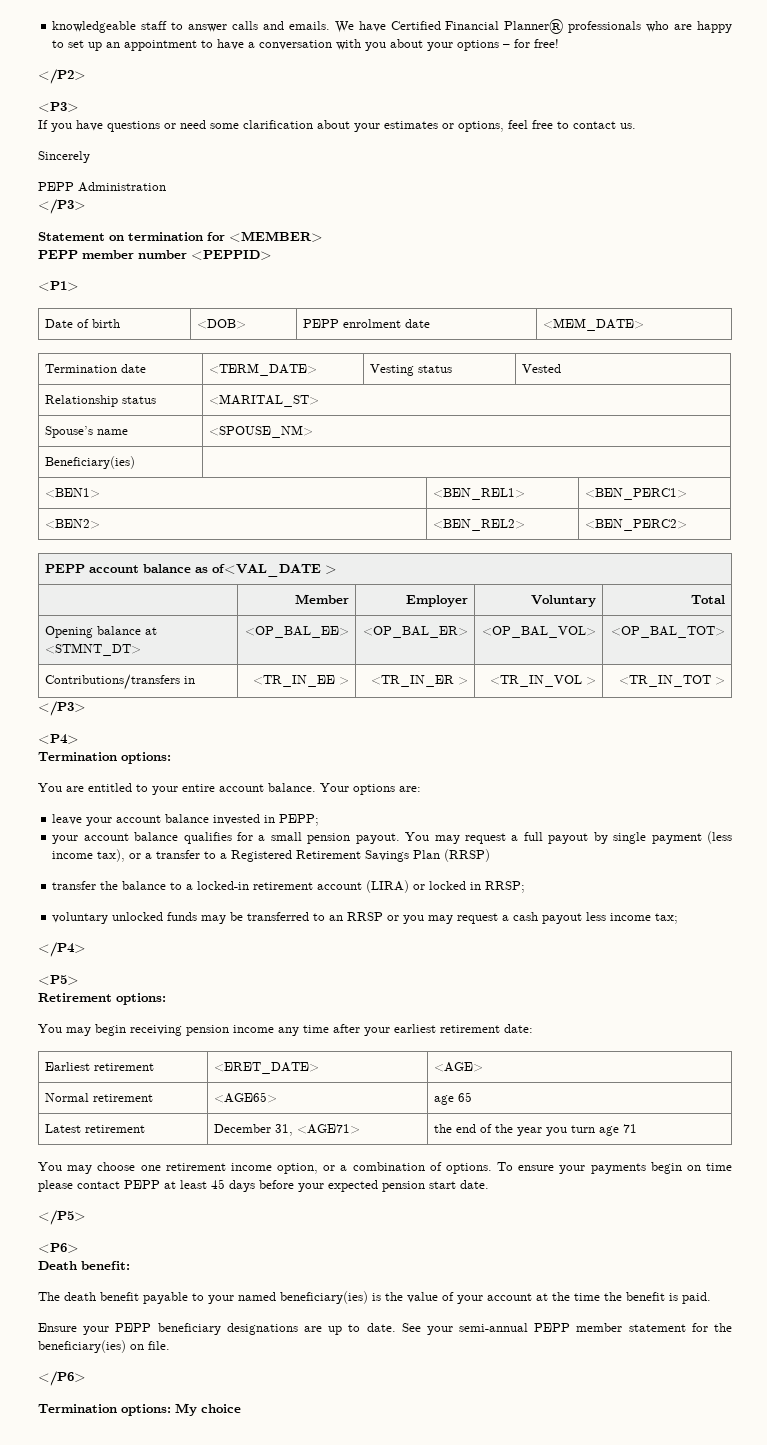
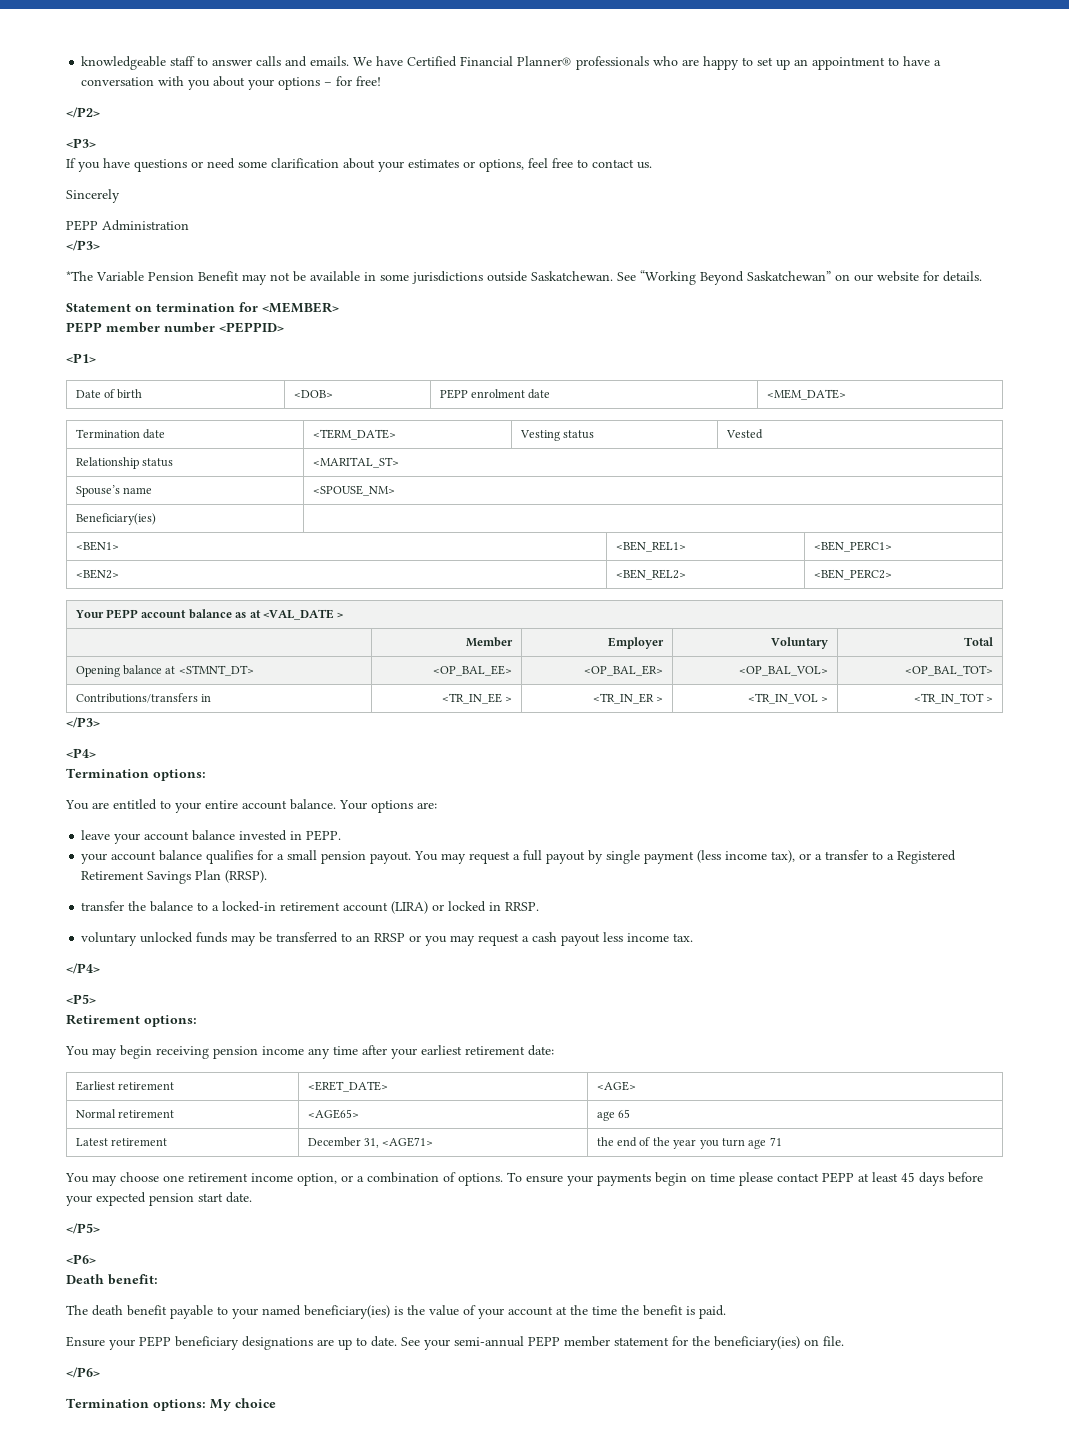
+ *The Variable Pension Benefit may not be available in some jurisdictions outside Saskatchewan. See “Working Beyond Saskatchewan” on our website for details.
- PEPP account balance as of<VAL_DATE >
+ Your PEPP account balance as at <VAL_DATE >
- leave your account balance invested in PEPP;
+ leave your account balance invested in PEPP.
- You may request a full payout by single payment (less income tax), or a transfer to a Registered Retirement Savings Plan (RRSP)
+ You may request a full payout by single payment (less income tax), or a transfer to a Registered Retirement Savings Plan (RRSP).
- transfer the balance to a locked-in retirement account (LIRA) or locked in RRSP;
+ transfer the balance to a locked-in retirement account (LIRA) or locked in RRSP.
- voluntary unlocked funds may be transferred to an RRSP or you may request a cash payout less income tax;
+ voluntary unlocked funds may be transferred to an RRSP or you may request a cash payout less income tax.

